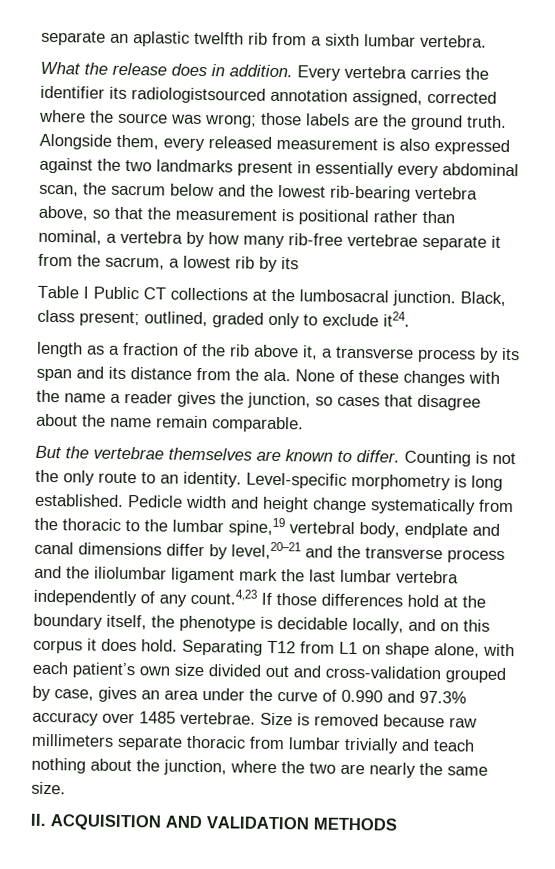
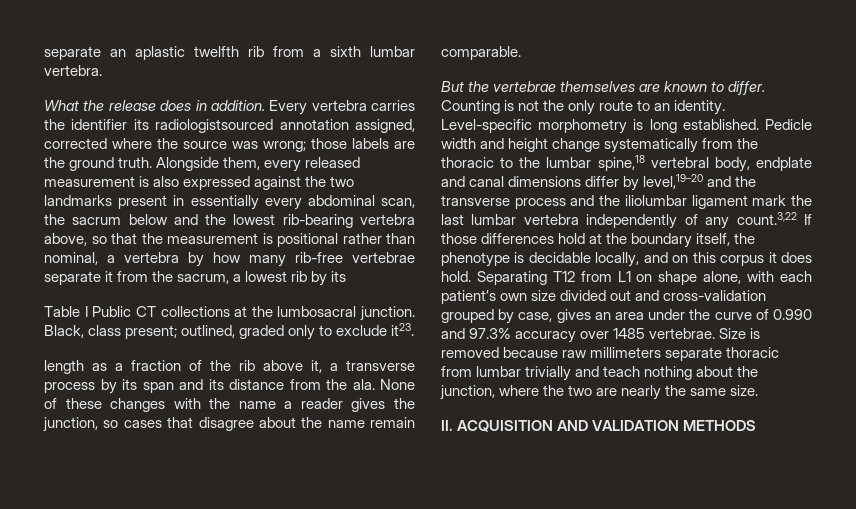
- Black, class present; outlined, graded only to exclude it24.
+ Black, class present; outlined, graded only to exclude it23.
- Pedicle width and height change systematically from the thoracic to the lumbar spine,19 vertebral body, endplate and canal dimensions differ by level,20–21 and the transverse process and the iliolumbar ligament mark the last lumbar vertebra independently of any count.4,23 If those differences hold at the boundary itself, the phenotype is decidable locally, and on this corpus it does hold.
+ Pedicle width and height change systematically from the thoracic to the lumbar spine,18 vertebral body, endplate and canal dimensions differ by level,19–20 and the transverse process and the iliolumbar ligament mark the last lumbar vertebra independently of any count.3,22 If those differences hold at the boundary itself, the phenotype is decidable locally, and on this corpus it does hold.

